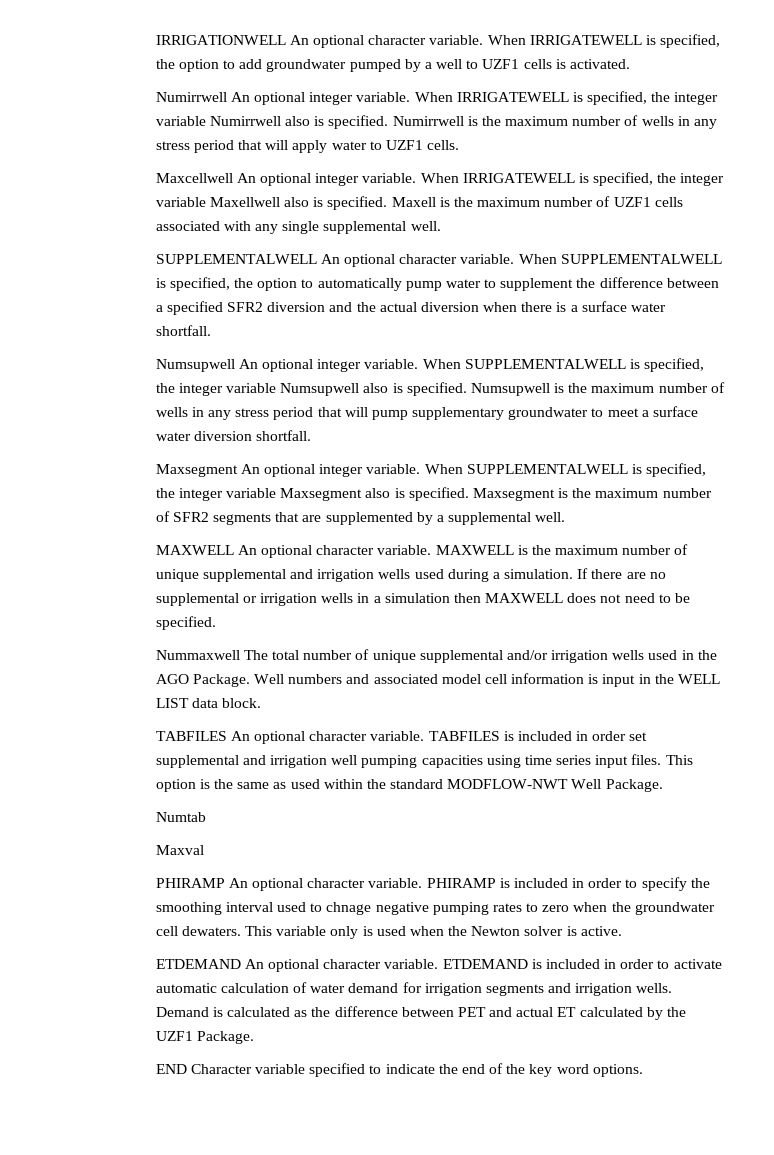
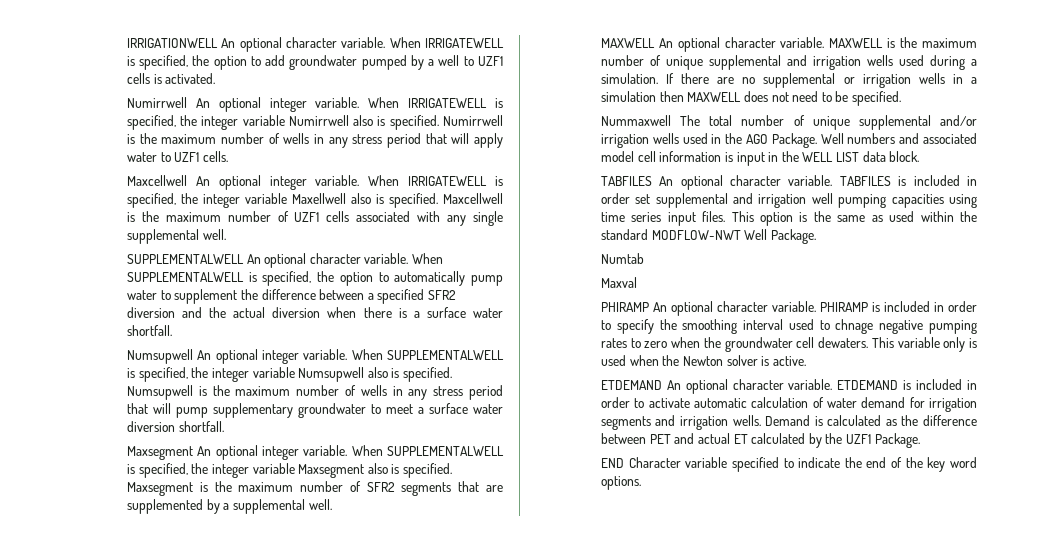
- Maxell is the maximum number of UZF1 cells associated with any single supplemental well.
+ Maxcellwell is the maximum number of UZF1 cells associated with any single supplemental well.

